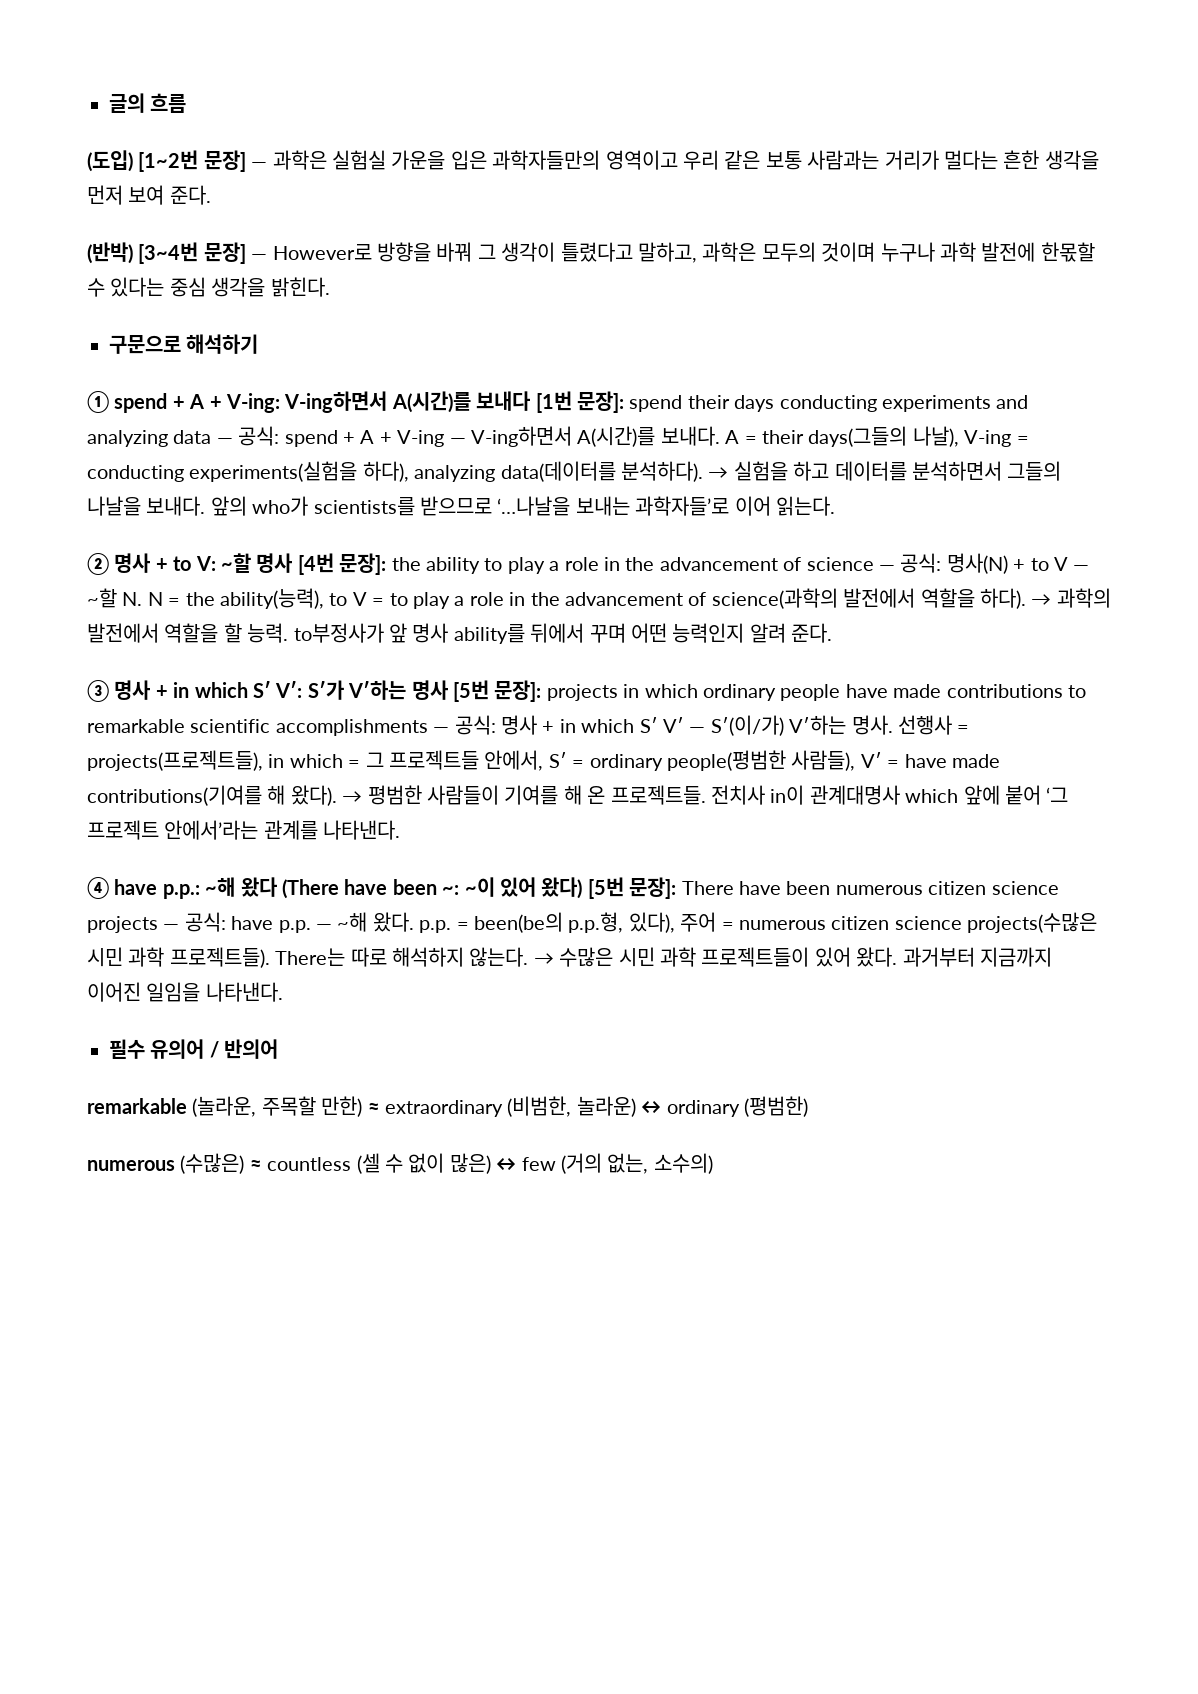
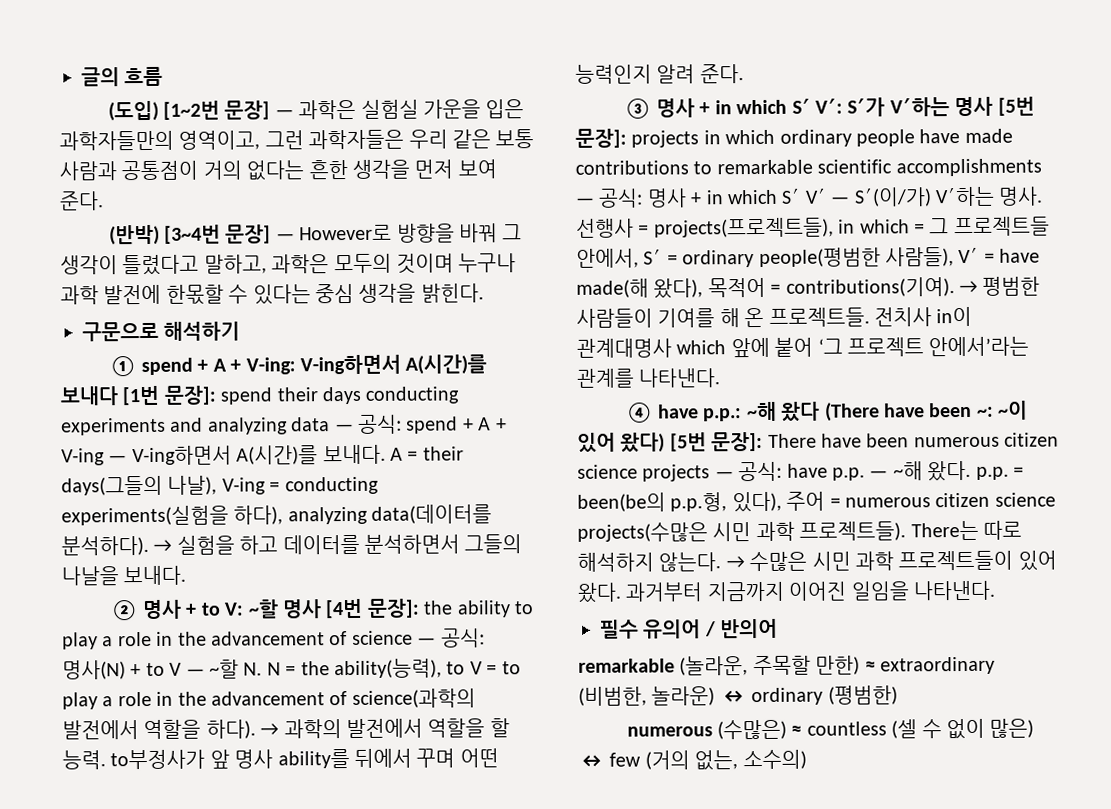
- (도입) [1~2번 문장] — 과학은 실험실 가운을 입은 과학자들만의 영역이고 우리 같은 보통 사람과는 거리가 멀다는 흔한 생각을 먼저 보여 준다.
+ (도입) [1~2번 문장] — 과학은 실험실 가운을 입은 과학자들만의 영역이고, 그런 과학자들은 우리 같은 보통 사람과 공통점이 거의 없다는 흔한 생각을 먼저 보여 준다.
- 앞의 who가 scientists를 받으므로 ‘…나날을 보내는 과학자들’로 이어 읽는다.
- 선행사 = projects(프로젝트들), in which = 그 프로젝트들 안에서, S′ = ordinary people(평범한 사람들), V′ = have made contributions(기여를 해 왔다).
+ 선행사 = projects(프로젝트들), in which = 그 프로젝트들 안에서, S′ = ordinary people(평범한 사람들), V′ = have made(해 왔다), 목적어 = contributions(기여).

